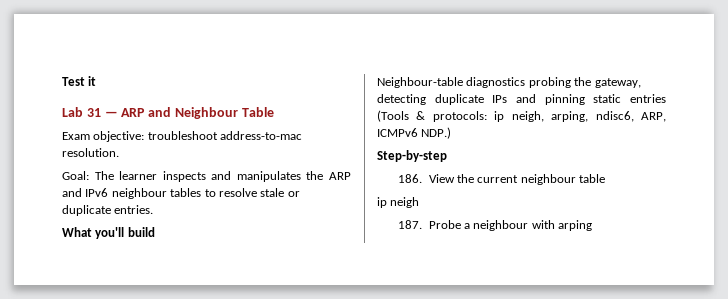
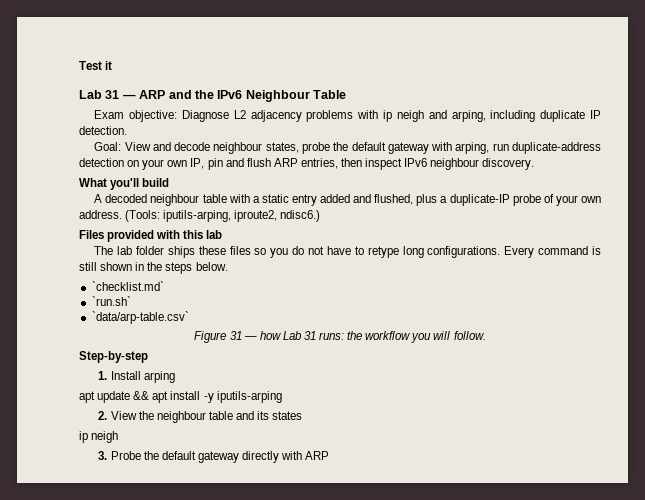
- Lab 31 — ARP and Neighbour Table
+ Lab 31 — ARP and the IPv6 Neighbour Table
- Exam objective: troubleshoot address-to-mac resolution.
- Goal: The learner inspects and manipulates the ARP and IPv6 neighbour tables to resolve stale or duplicate entries.
+ Exam objective: Diagnose L2 adjacency problems with ip neigh and arping, including duplicate IP detection.
+ Goal: View and decode neighbour states, probe the default gateway with arping, run duplicate-address detection on your own IP, pin and flush ARP entries, then inspect IPv6 neighbour discovery.
  What you'll build
- Neighbour-table diagnostics probing the gateway, detecting duplicate IPs and pinning static entries (Tools & protocols: ip neigh, arping, ndisc6, ARP, ICMPv6 NDP.)
+ A decoded neighbour table with a static entry added and flushed, plus a duplicate-IP probe of your own address. (Tools: iputils-arping, iproute2, ndisc6.)
+ Files provided with this lab
+ The lab folder ships these files so you do not have to retype long configurations. Every command is still shown in the steps below.
+ `checklist.md`
+ `run.sh`
+ `data/arp-table.csv`
+ Figure 31 — how Lab 31 runs: the workflow you will follow.
  Step-by-step
- 186. View the current neighbour table
+ 1. Install arping
+ apt update && apt install -y iputils-arping
+ 2. View the neighbour table and its states
- 187. Probe a neighbour with arping
+ 3. Probe the default gateway directly with ARP

